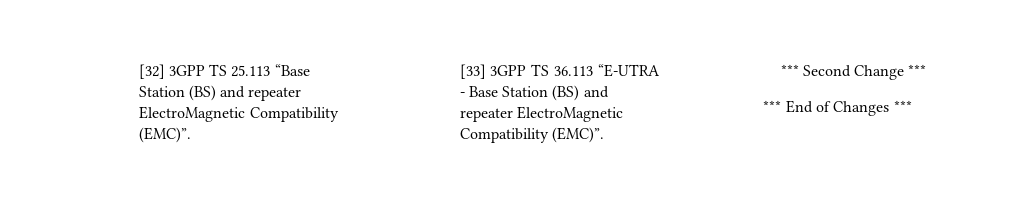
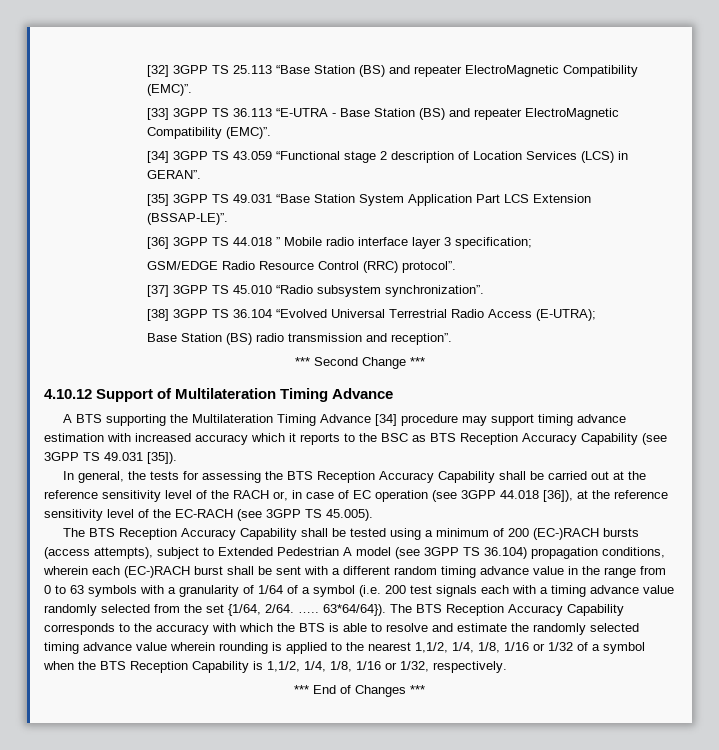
+ [34] 3GPP TS 43.059 “Functional stage 2 description of Location Services (LCS) in GERAN”.
+ [35] 3GPP TS 49.031 “Base Station System Application Part LCS Extension (BSSAP-LE)”.
+ [36] 3GPP TS 44.018 ” Mobile radio interface layer 3 specification;
+ GSM/EDGE Radio Resource Control (RRC) protocol”.
+ [37] 3GPP TS 45.010 “Radio subsystem synchronization”.
+ [38] 3GPP TS 36.104 “Evolved Universal Terrestrial Radio Access (E-UTRA);
+ Base Station (BS) radio transmission and reception”.
  *** Second Change ***
+ 4.10.12 Support of Multilateration Timing Advance
+ A BTS supporting the Multilateration Timing Advance [34] procedure may support timing advance estimation with increased accuracy which it reports to the BSC as BTS Reception Accuracy Capability (see 3GPP TS 49.031 [35]).
+ In general, the tests for assessing the BTS Reception Accuracy Capability shall be carried out at the reference sensitivity level of the RACH or, in case of EC operation (see 3GPP 44.018 [36]), at the reference sensitivity level of the EC-RACH (see 3GPP TS 45.005).
+ The BTS Reception Accuracy Capability shall be tested using a minimum of 200 (EC-)RACH bursts (access attempts), subject to Extended Pedestrian A model (see 3GPP TS 36.104) propagation conditions, wherein each (EC-)RACH burst shall be sent with a different random timing advance value in the range from 0 to 63 symbols with a granularity of 1/64 of a symbol (i.e. 200 test signals each with a timing advance value randomly selected from the set {1/64, 2/64. ….. 63*64/64}). The BTS Reception Accuracy Capability corresponds to the accuracy with which the BTS is able to resolve and estimate the randomly selected timing advance value wherein rounding is applied to the nearest 1,1/2, 1/4, 1/8, 1/16 or 1/32 of a symbol when the BTS Reception Capability is 1,1/2, 1/4, 1/8, 1/16 or 1/32, respectively.

